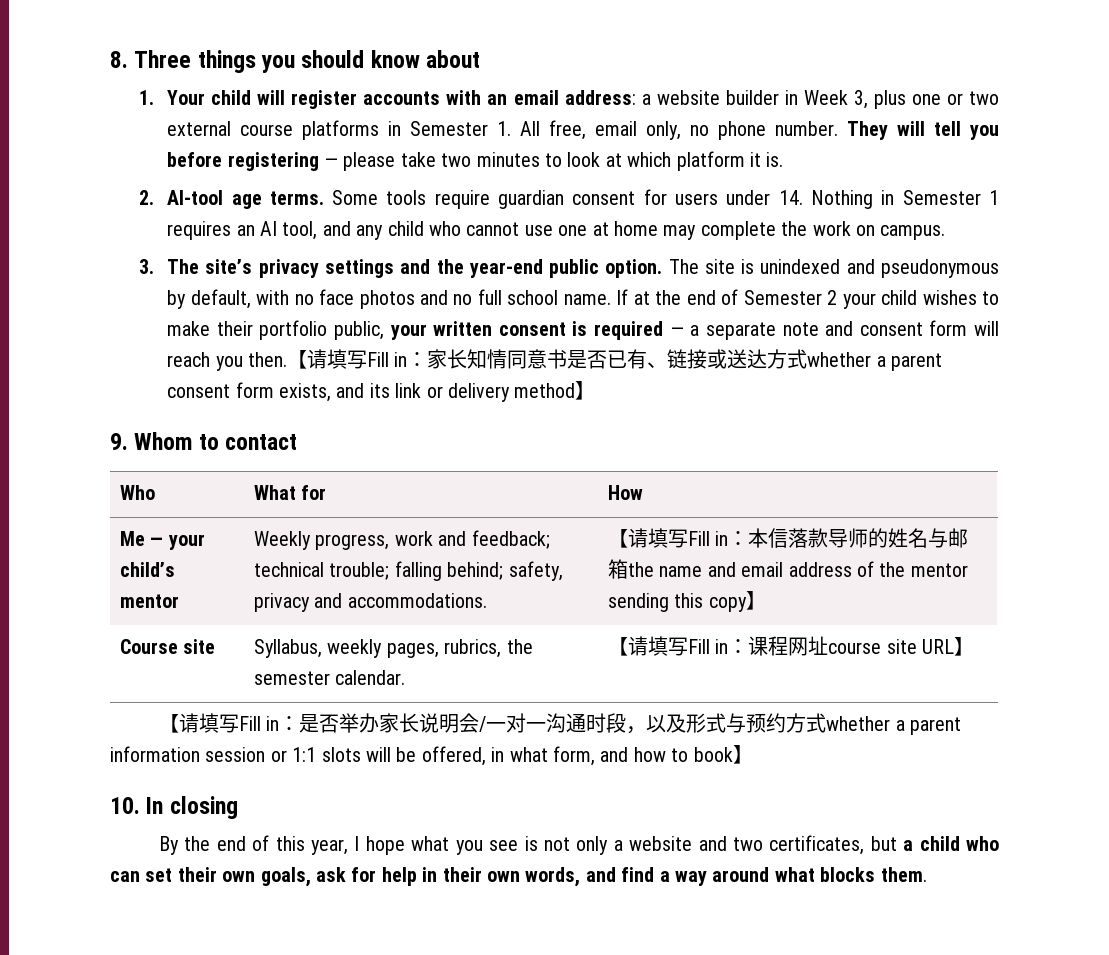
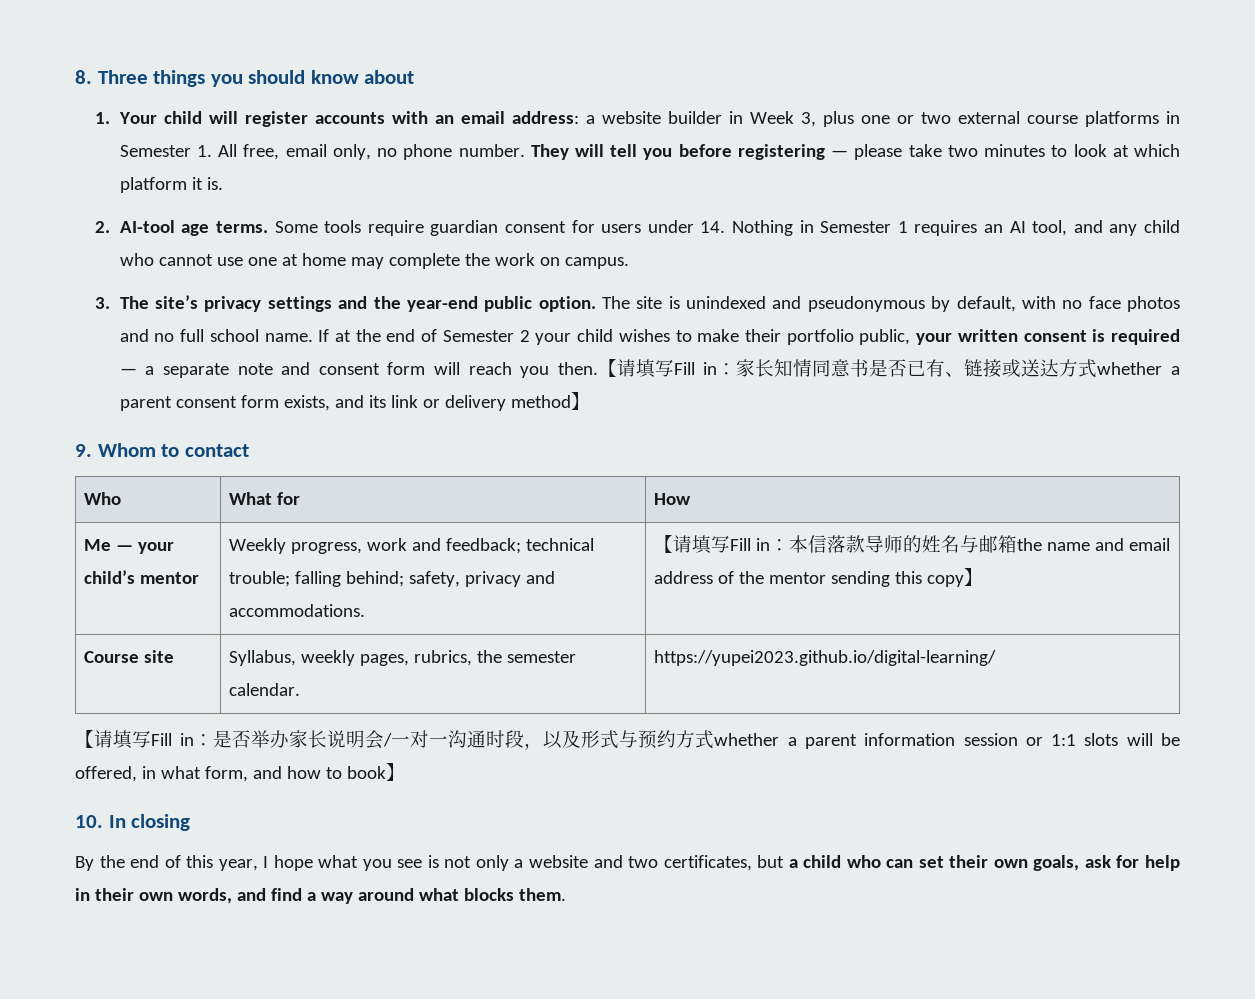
- Course site | Syllabus, weekly pages, rubrics, the semester calendar. | 【请填写Fill in：课程网址course site URL】
+ Course site | Syllabus, weekly pages, rubrics, the semester calendar. | https://yupei2023.github.io/digital-learning/

